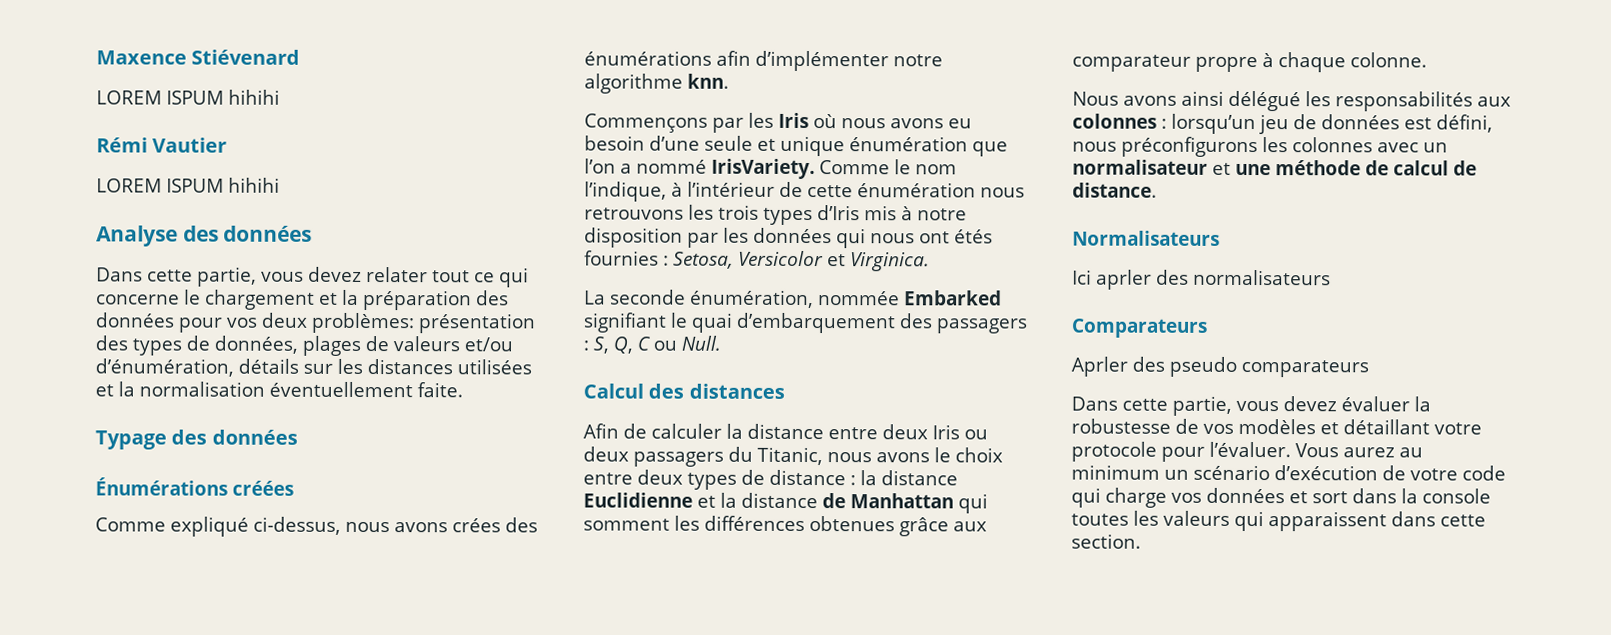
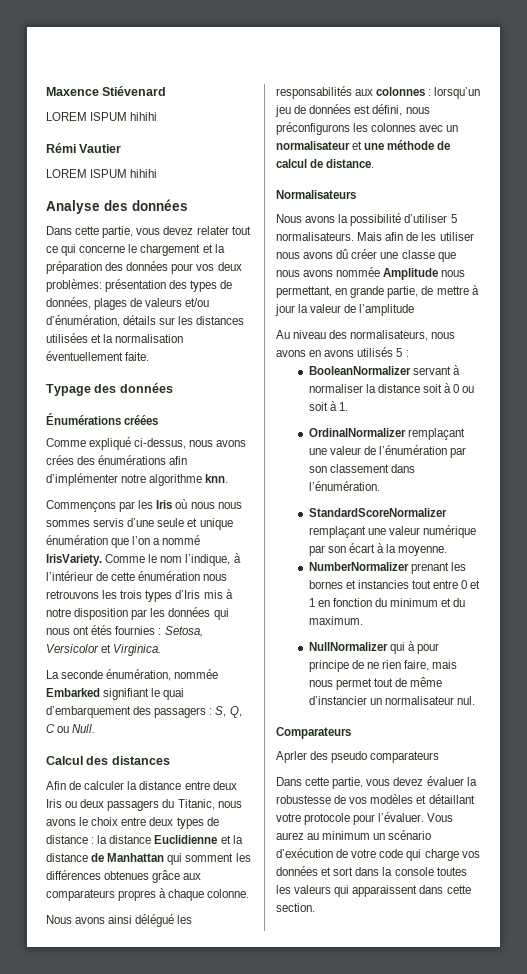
- Commençons par les Iris où nous avons eu besoin d’une seule et unique énumération que l’on a nommé IrisVariety.
+ Commençons par les Iris où nous nous sommes servis d’une seule et unique énumération que l’on a nommé IrisVariety.
- Afin de calculer la distance entre deux Iris ou deux passagers du Titanic, nous avons le choix entre deux types de distance : la distance Euclidienne et la distance de Manhattan qui somment les différences obtenues grâce aux comparateur propre à chaque colonne.
+ Afin de calculer la distance entre deux Iris ou deux passagers du Titanic, nous avons le choix entre deux types de distance : la distance Euclidienne et la distance de Manhattan qui somment les différences obtenues grâce aux comparateurs propres à chaque colonne.
- Ici aprler des normalisateurs
+ Nous avons la possibilité d’utiliser 5 normalisateurs. Mais afin de les utiliser nous avons dû créer une classe que nous avons nommée Amplitude nous permettant, en grande partie, de mettre à jour la valeur de l’amplitude
+ Au niveau des normalisateurs, nous avons en avons utilisés 5 :
+ BooleanNormalizer servant à normaliser la distance soit à 0 ou soit à 1.
+ OrdinalNormalizer remplaçant une valeur de l’énumération par son classement dans l’énumération.
+ StandardScoreNormalizer remplaçant une valeur numérique par son écart à la moyenne.
+ NumberNormalizer prenant les bornes et instancies tout entre 0 et 1 en fonction du minimum et du maximum.
+ NullNormalizer qui à pour principe de ne rien faire, mais nous permet tout de même d’instancier un normalisateur nul.

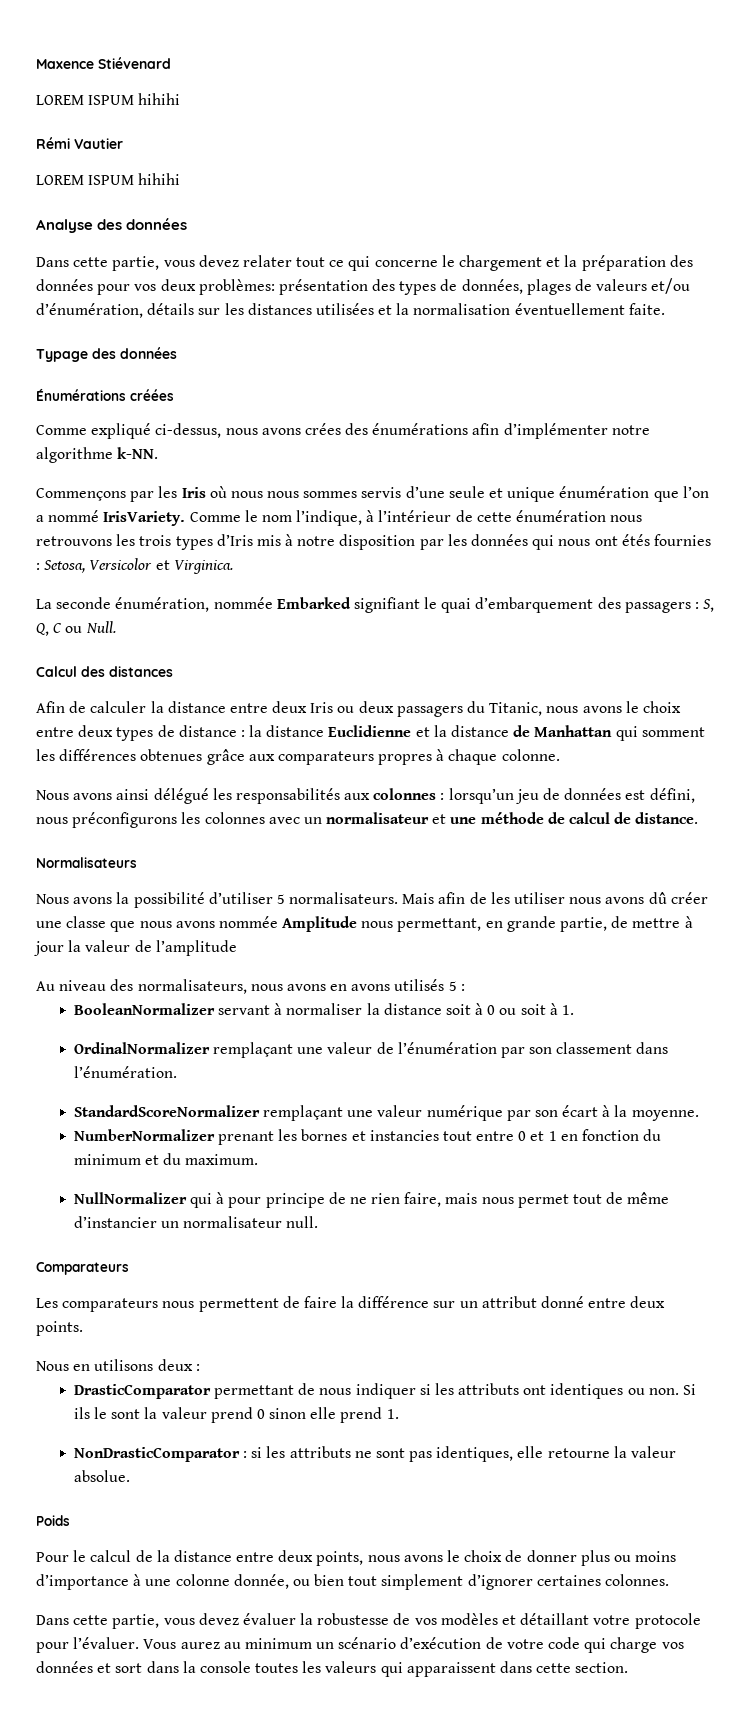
- Comme expliqué ci-dessus, nous avons crées des énumérations afin d’implémenter notre algorithme knn.
+ Comme expliqué ci-dessus, nous avons crées des énumérations afin d’implémenter notre algorithme k-NN.
- NullNormalizer qui à pour principe de ne rien faire, mais nous permet tout de même d’instancier un normalisateur nul.
+ NullNormalizer qui à pour principe de ne rien faire, mais nous permet tout de même d’instancier un normalisateur null.
- Aprler des pseudo comparateurs
+ Les comparateurs nous permettent de faire la différence sur un attribut donné entre deux points.
+ Nous en utilisons deux :
+ DrasticComparator permettant de nous indiquer si les attributs ont identiques ou non. Si ils le sont la valeur prend 0 sinon elle prend 1.
+ NonDrasticComparator : si les attributs ne sont pas identiques, elle retourne la valeur absolue.
+ Poids
+ Pour le calcul de la distance entre deux points, nous avons le choix de donner plus ou moins d’importance à une colonne donnée, ou bien tout simplement d’ignorer certaines colonnes.

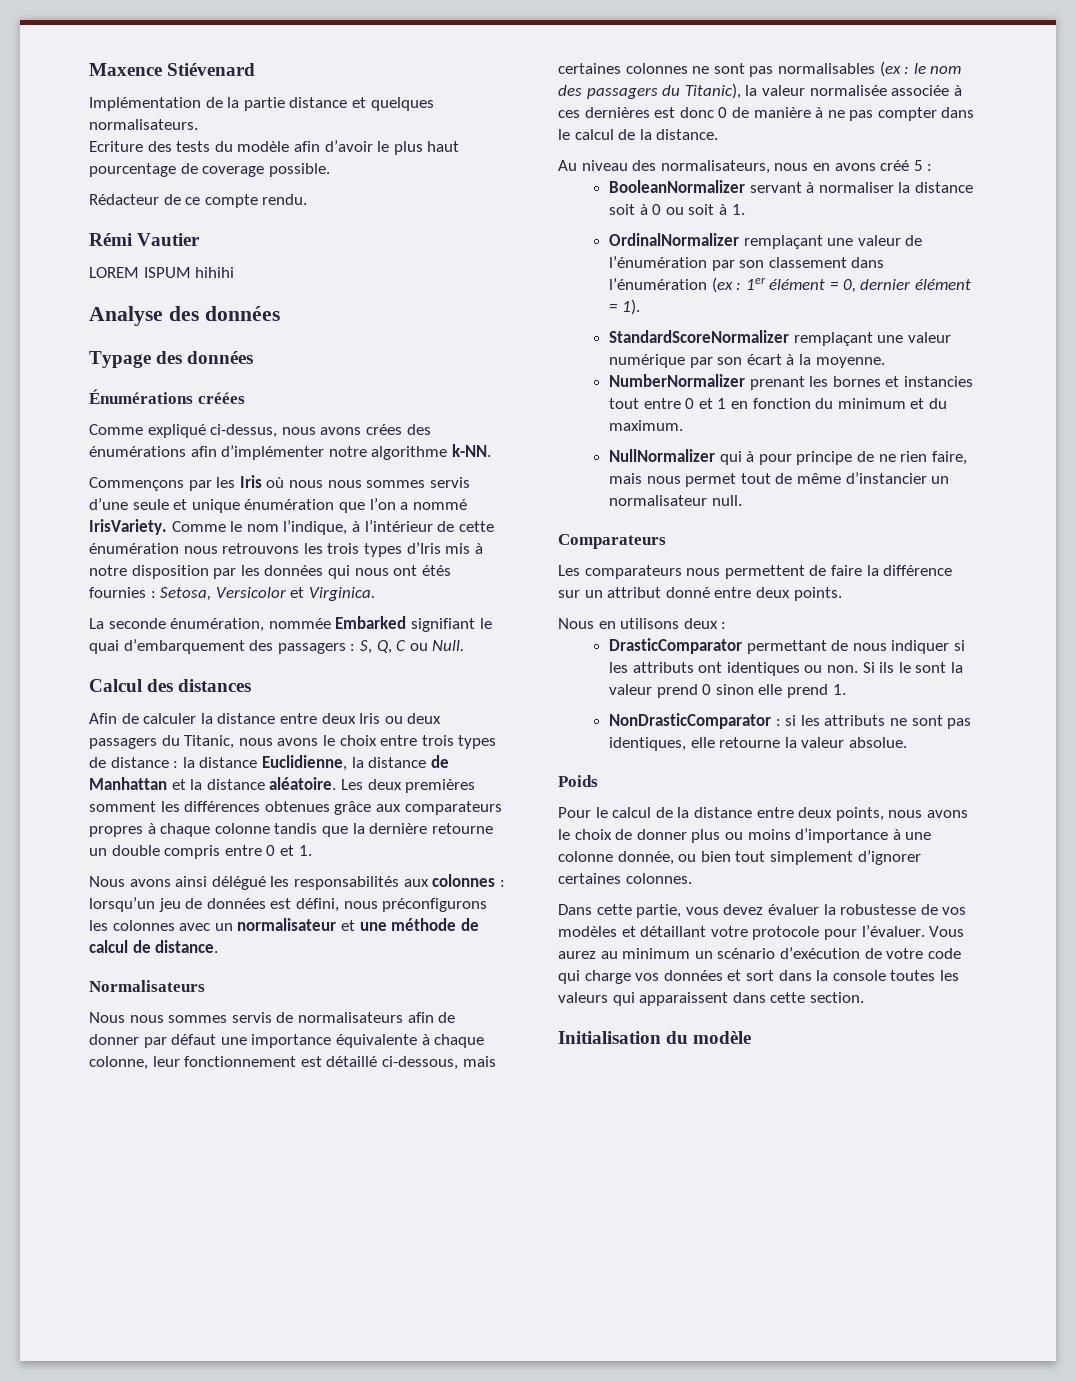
  Maxence Stiévenard
- LOREM ISPUM hihihi
+ Implémentation de la partie distance et quelques normalisateurs.
+ Ecriture des tests du modèle afin d’avoir le plus haut pourcentage de coverage possible.
+ Rédacteur de ce compte rendu.
- Dans cette partie, vous devez relater tout ce qui concerne le chargement et la préparation des données pour vos deux problèmes: présentation des types de données, plages de valeurs et/ou d’énumération, détails sur les distances utilisées et la normalisation éventuellement faite.
- Afin de calculer la distance entre deux Iris ou deux passagers du Titanic, nous avons le choix entre deux types de distance : la distance Euclidienne et la distance de Manhattan qui somment les différences obtenues grâce aux comparateurs propres à chaque colonne.
+ Afin de calculer la distance entre deux Iris ou deux passagers du Titanic, nous avons le choix entre trois types de distance : la distance Euclidienne, la distance de Manhattan et la distance aléatoire. Les deux premières somment les différences obtenues grâce aux comparateurs propres à chaque colonne tandis que la dernière retourne un double compris entre 0 et 1.
- Nous avons la possibilité d’utiliser 5 normalisateurs. Mais afin de les utiliser nous avons dû créer une classe que nous avons nommée Amplitude nous permettant, en grande partie, de mettre à jour la valeur de l’amplitude
+ Nous nous sommes servis de normalisateurs afin de donner par défaut une importance équivalente à chaque colonne, leur fonctionnement est détaillé ci-dessous, mais certaines colonnes ne sont pas normalisables (ex : le nom des passagers du Titanic), la valeur normalisée associée à ces dernières est donc 0 de manière à ne pas compter dans le calcul de la distance.
- Au niveau des normalisateurs, nous avons en avons utilisés 5 :
+ Au niveau des normalisateurs, nous en avons créé 5 :
- OrdinalNormalizer remplaçant une valeur de l’énumération par son classement dans l’énumération.
+ OrdinalNormalizer remplaçant une valeur de l’énumération par son classement dans l’énumération (ex : 1er élément = 0, dernier élément = 1).
+ Initialisation du modèle

